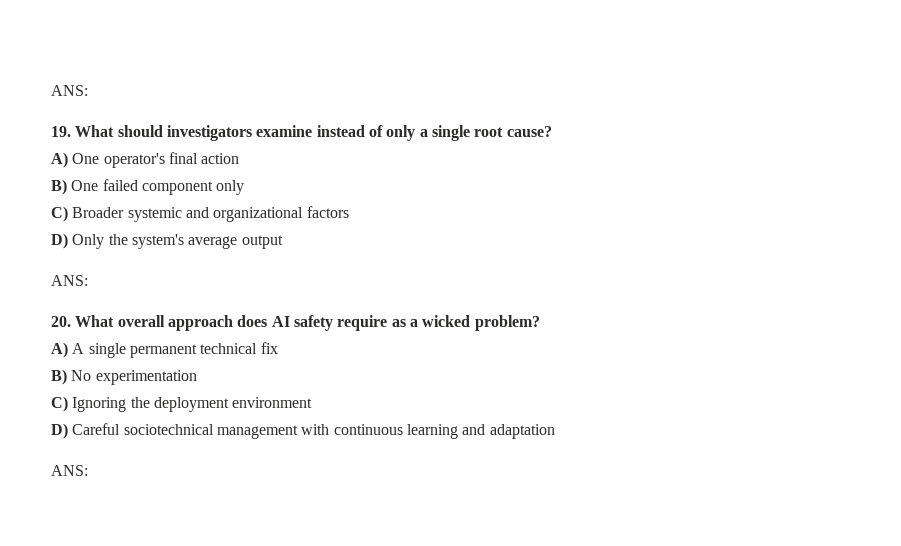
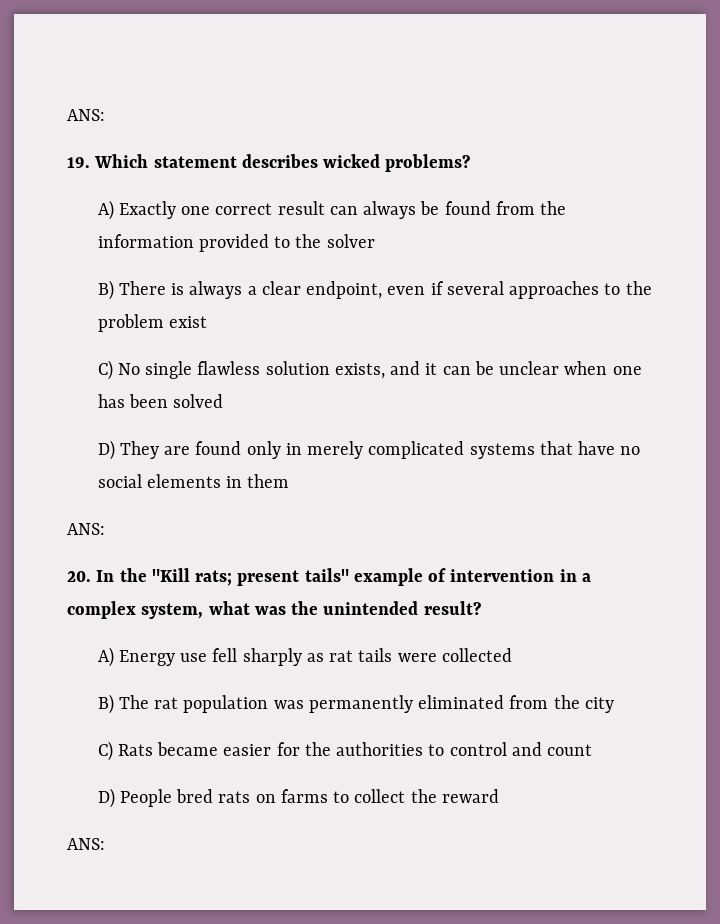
- 19. What should investigators examine instead of only a single root cause?
- A) One operator's final action
- B) One failed component only
- C) Broader systemic and organizational factors
- D) Only the system's average output
+ 19. Which statement describes wicked problems?
+ A) Exactly one correct result can always be found from the information provided to the solver
+ B) There is always a clear endpoint, even if several approaches to the problem exist
+ C) No single flawless solution exists, and it can be unclear when one has been solved
+ D) They are found only in merely complicated systems that have no social elements in them
  ANS:
- 20. What overall approach does AI safety require as a wicked problem?
- A) A single permanent technical fix
- B) No experimentation
- C) Ignoring the deployment environment
- D) Careful sociotechnical management with continuous learning and adaptation
+ 20. In the "Kill rats; present tails" example of intervention in a complex system, what was the unintended result?
+ A) Energy use fell sharply as rat tails were collected
+ B) The rat population was permanently eliminated from the city
+ C) Rats became easier for the authorities to control and count
+ D) People bred rats on farms to collect the reward

